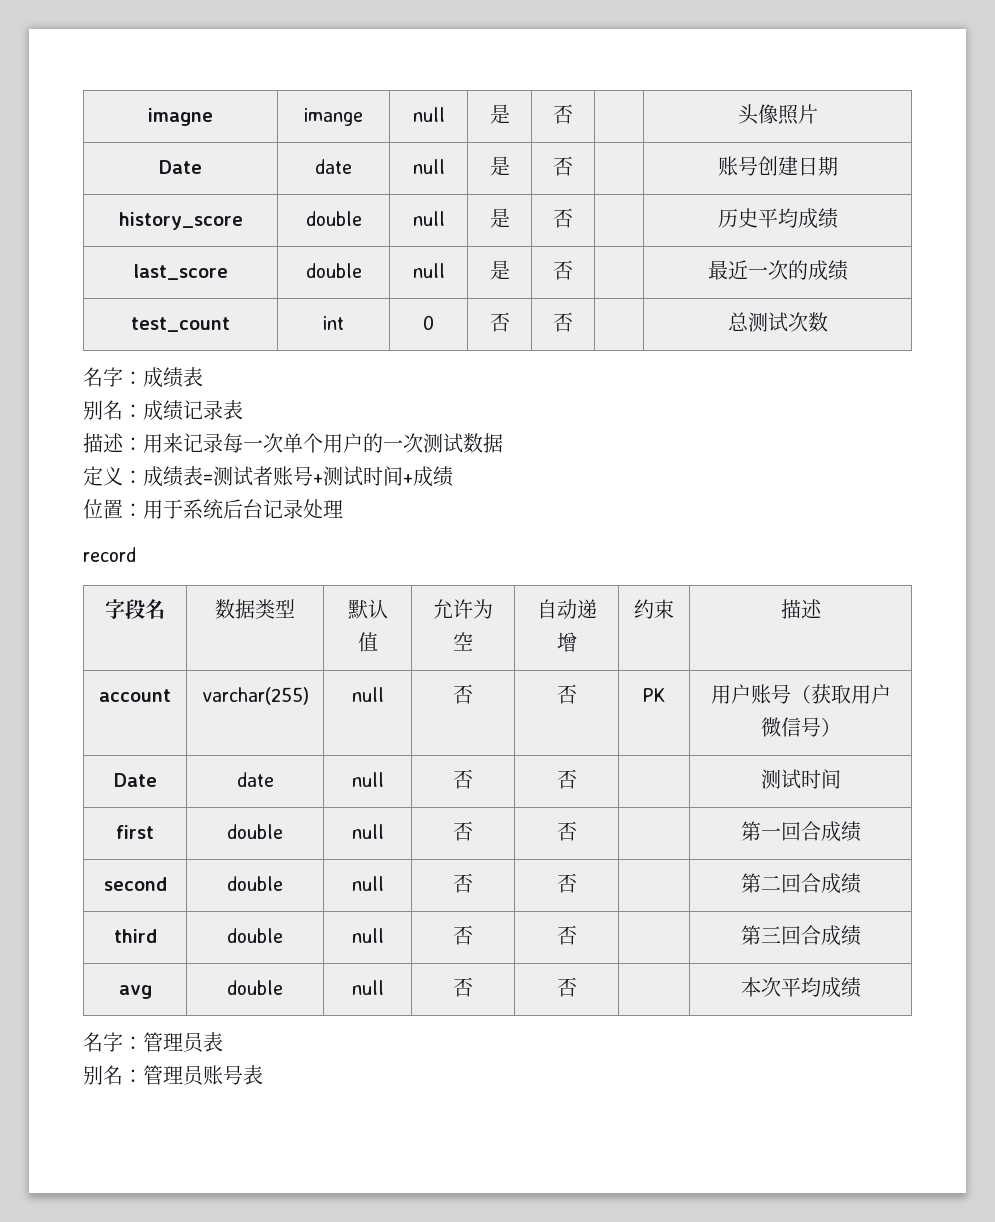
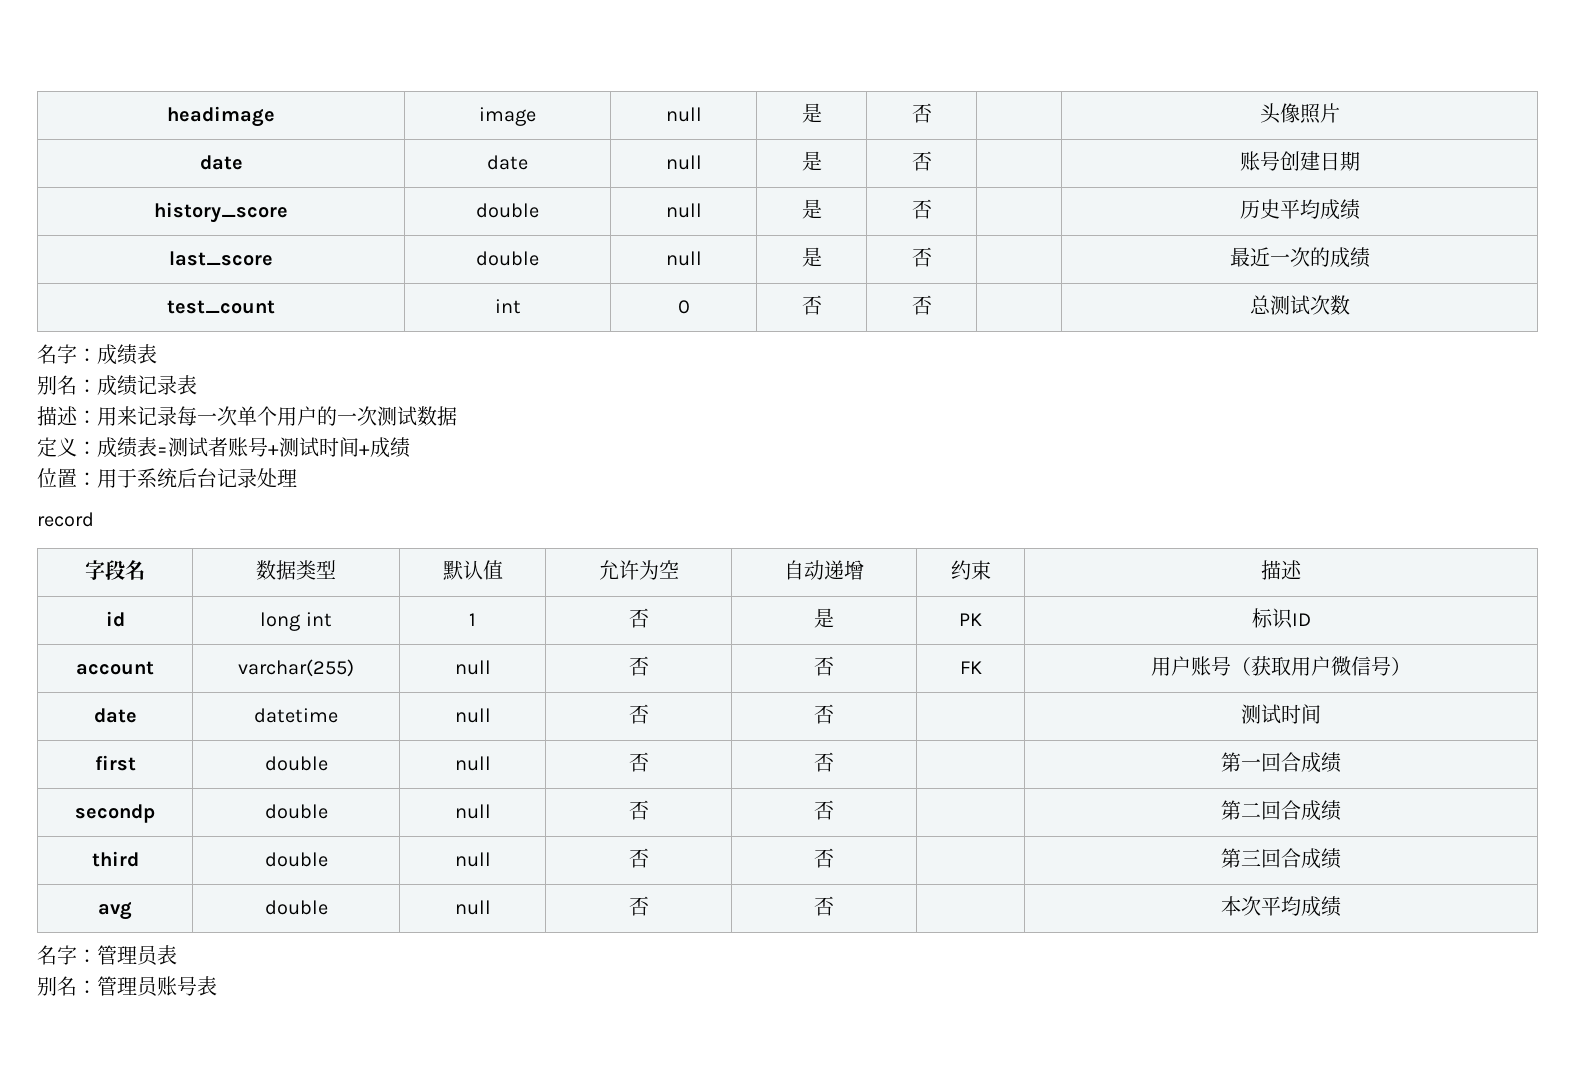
- imagne | imange | null | 是 | 否 | | 头像照片
+ headimage | image | null | 是 | 否 | | 头像照片
- Date | date | null | 是 | 否 | | 账号创建日期
+ date | date | null | 是 | 否 | | 账号创建日期
+ id | long int | 1 | 否 | 是 | PK | 标识ID
- account | varchar(255) | null | 否 | 否 | PK | 用户账号（获取用户微信号）
+ account | varchar(255) | null | 否 | 否 | FK | 用户账号（获取用户微信号）
- Date | date | null | 否 | 否 | | 测试时间
+ date | datetime | null | 否 | 否 | | 测试时间
- second | double | null | 否 | 否 | | 第二回合成绩
+ secondp | double | null | 否 | 否 | | 第二回合成绩

